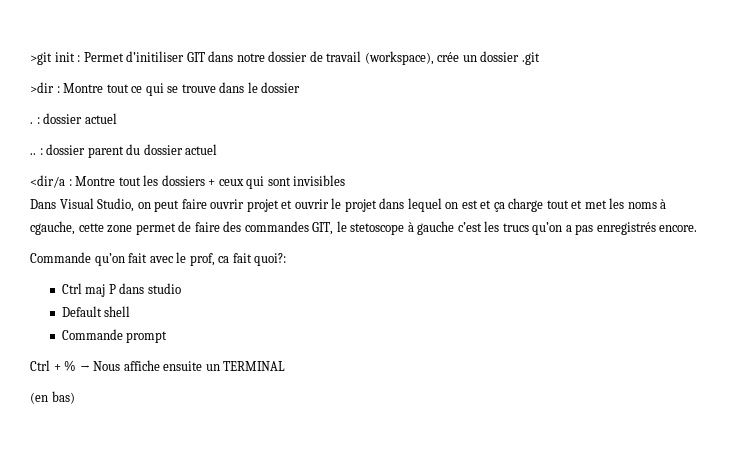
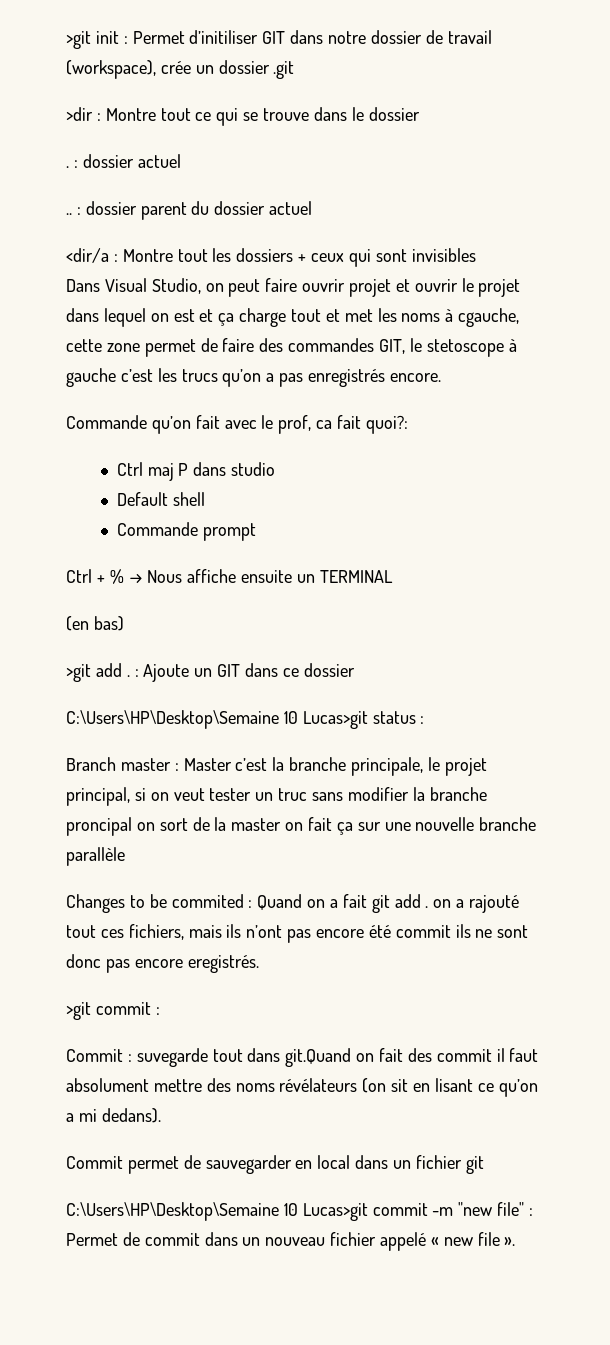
+ >git add . : Ajoute un GIT dans ce dossier
+ C:\Users\HP\Desktop\Semaine 10 Lucas>git status :
+ Branch master : Master c’est la branche principale, le projet principal, si on veut tester un truc sans modifier la branche proncipal on sort de la master on fait ça sur une nouvelle branche parallèle
+ Changes to be commited : Quand on a fait git add . on a rajouté tout ces fichiers, mais ils n’ont pas encore été commit ils ne sont donc pas encore eregistrés.
+ >git commit :
+ Commit : suvegarde tout dans git.Quand on fait des commit il faut absolument mettre des noms révélateurs (on sit en lisant ce qu’on a mi dedans).
+ Commit permet de sauvegarder en local dans un fichier git
+ C:\Users\HP\Desktop\Semaine 10 Lucas>git commit -m "new file" : Permet de commit dans un nouveau fichier appelé « new file ».

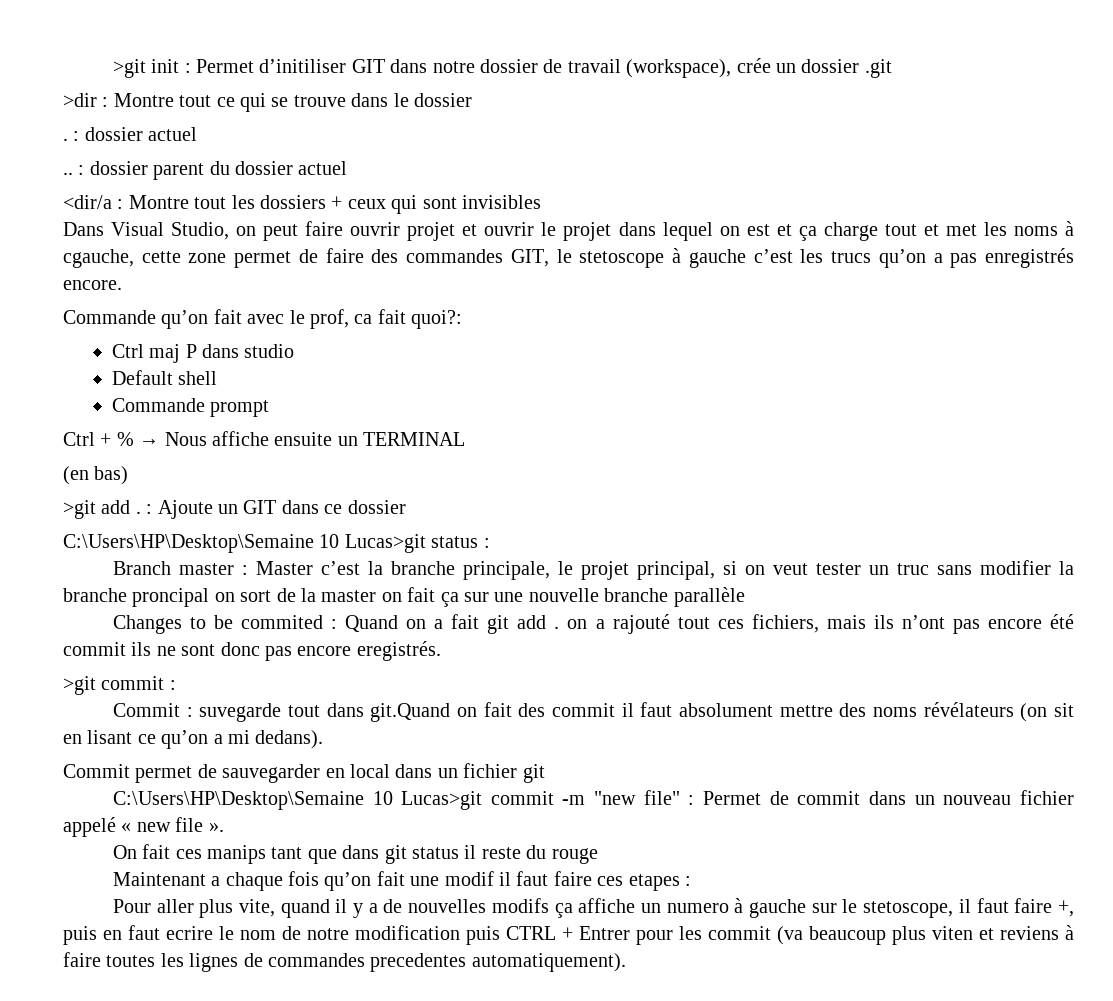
+ On fait ces manips tant que dans git status il reste du rouge
+ Maintenant a chaque fois qu’on fait une modif il faut faire ces etapes :
+ Pour aller plus vite, quand il y a de nouvelles modifs ça affiche un numero à gauche sur le stetoscope, il faut faire +, puis en faut ecrire le nom de notre modification puis CTRL + Entrer pour les commit (va beaucoup plus viten et reviens à faire toutes les lignes de commandes precedentes automatiquement).

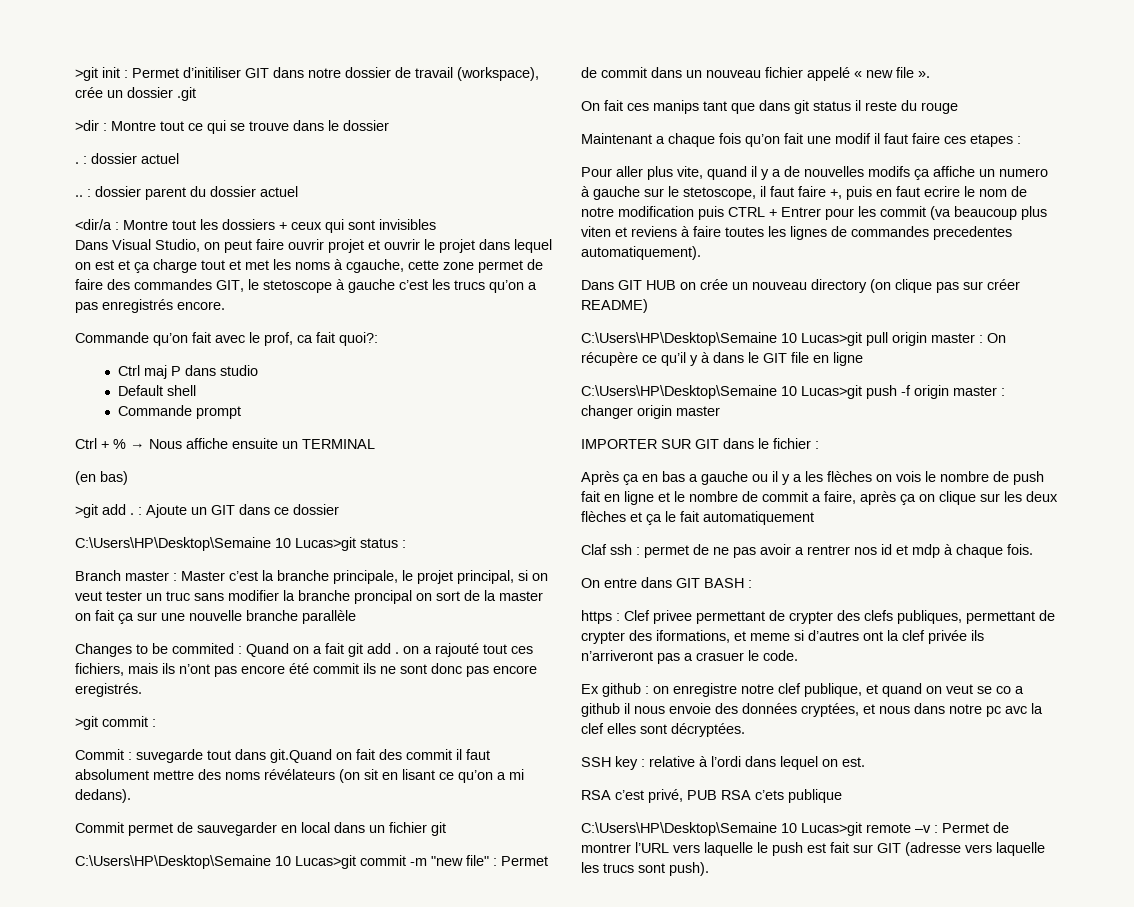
+ Dans GIT HUB on crée un nouveau directory (on clique pas sur créer README)
+ C:\Users\HP\Desktop\Semaine 10 Lucas>git pull origin master : On récupère ce qu’il y à dans le GIT file en ligne
+ C:\Users\HP\Desktop\Semaine 10 Lucas>git push -f origin master : changer origin master
+ IMPORTER SUR GIT dans le fichier :
+ Après ça en bas a gauche ou il y a les flèches on vois le nombre de push fait en ligne et le nombre de commit a faire, après ça on clique sur les deux flèches et ça le fait automatiquement
+ Claf ssh : permet de ne pas avoir a rentrer nos id et mdp à chaque fois.
+ On entre dans GIT BASH :
+ https : Clef privee permettant de crypter des clefs publiques, permettant de crypter des iformations, et meme si d’autres ont la clef privée ils n’arriveront pas a crasuer le code.
+ Ex github : on enregistre notre clef publique, et quand on veut se co a github il nous envoie des données cryptées, et nous dans notre pc avc la clef elles sont décryptées.
+ SSH key : relative à l’ordi dans lequel on est.
+ RSA c’est privé, PUB RSA c’ets publique
+ C:\Users\HP\Desktop\Semaine 10 Lucas>git remote –v : Permet de montrer l’URL vers laquelle le push est fait sur GIT (adresse vers laquelle les trucs sont push).

